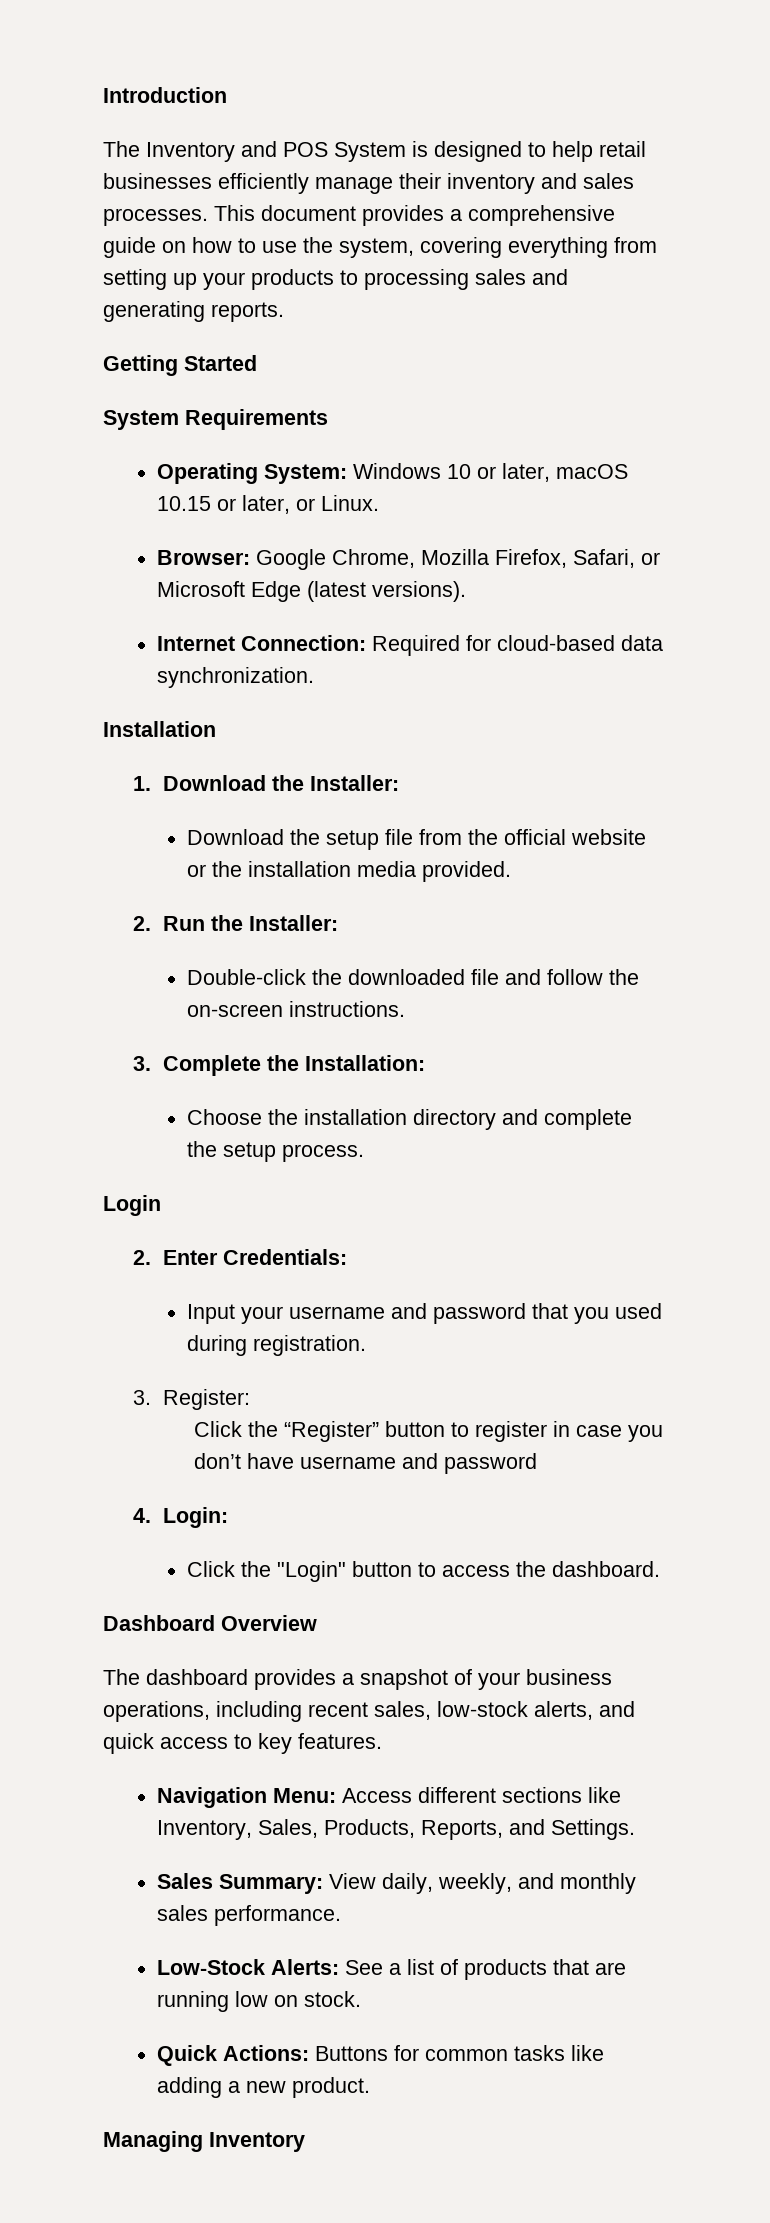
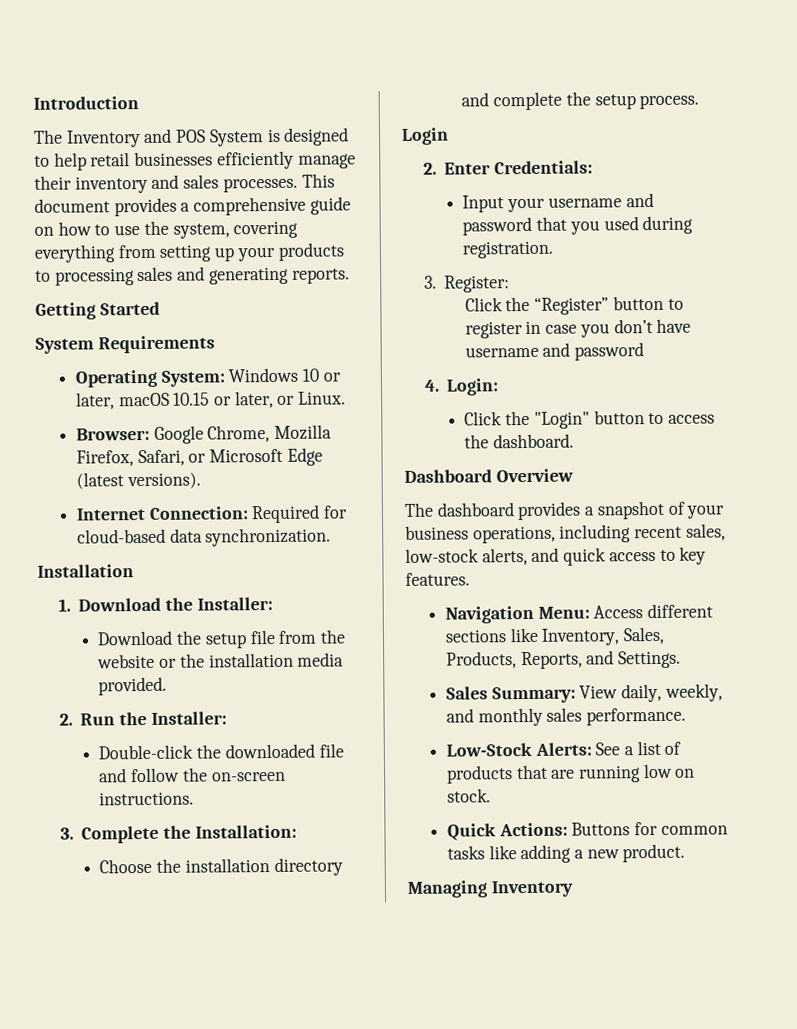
- Download the setup file from the official website or the installation media provided.
+ Download the setup file from the website or the installation media provided.

